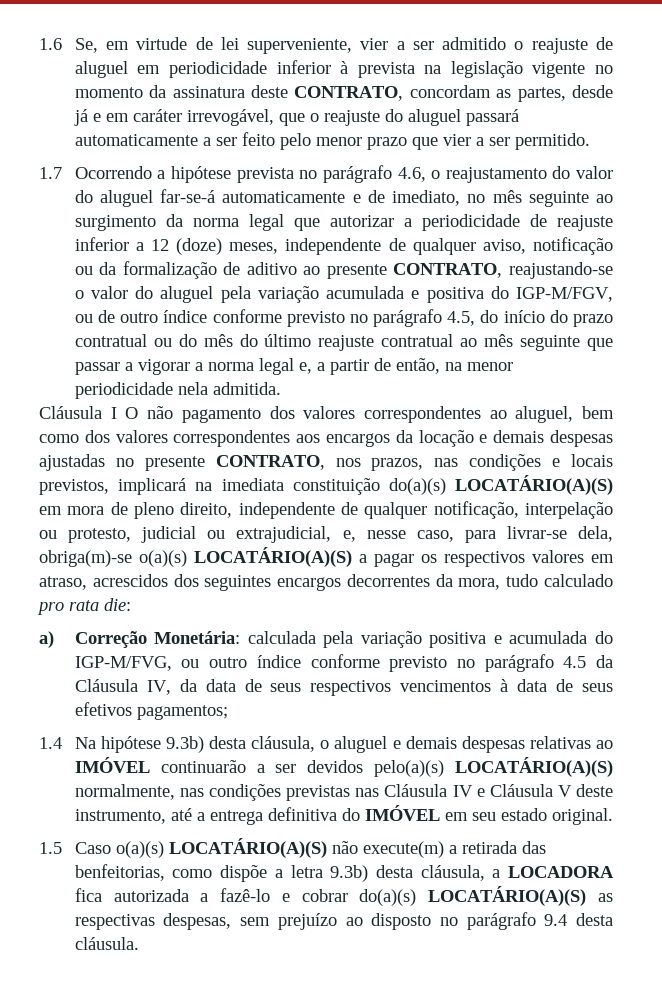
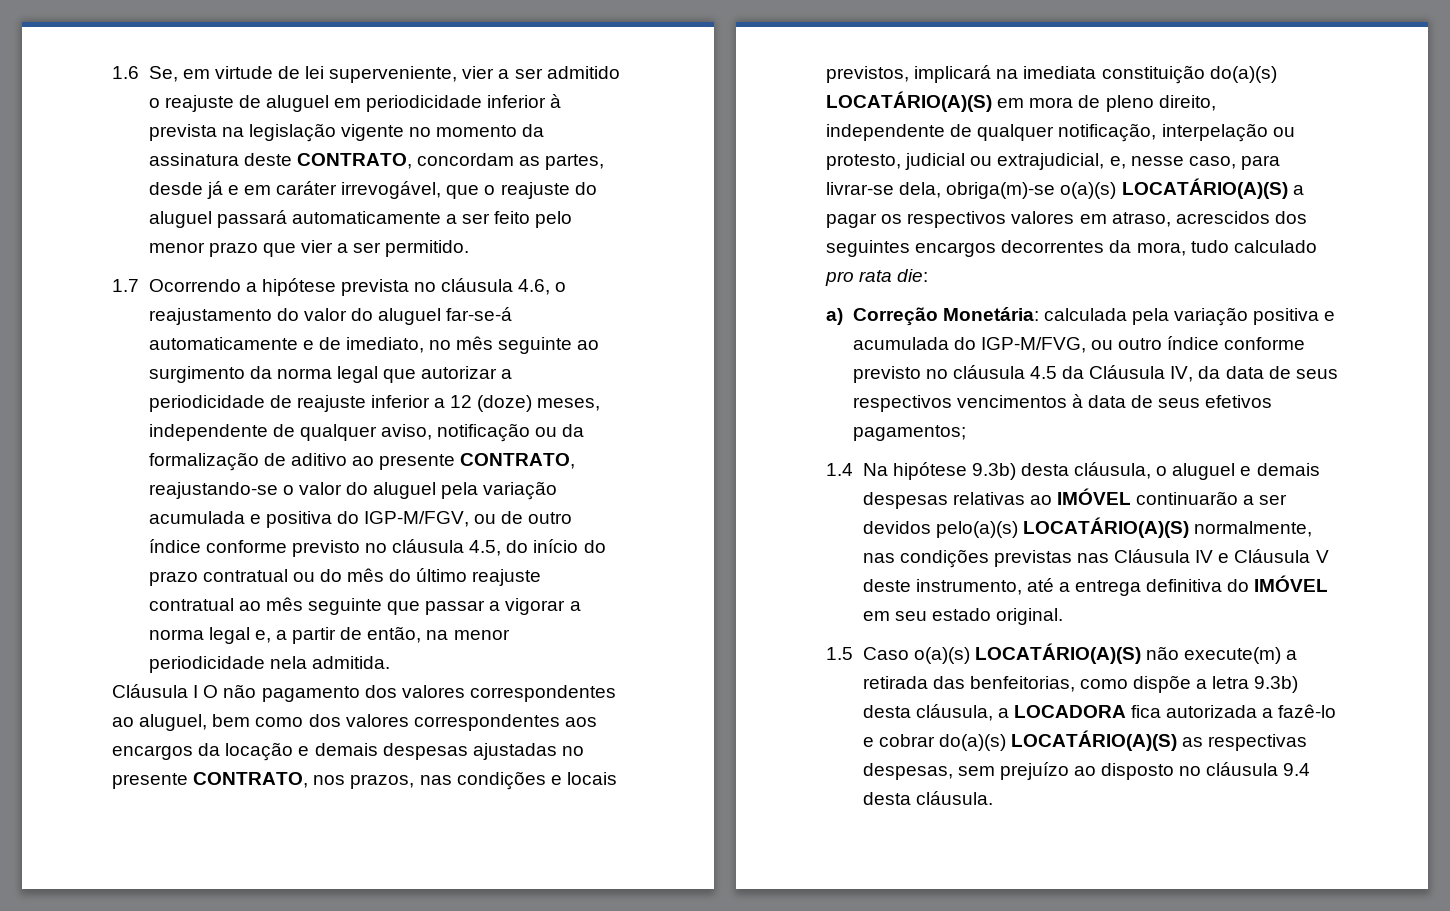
- 1.7 Ocorrendo a hipótese prevista no parágrafo 4.6, o reajustamento do valor do aluguel far-se-á automaticamente e de imediato, no mês seguinte ao surgimento da norma legal que autorizar a periodicidade de reajuste inferior a 12 (doze) meses, independente de qualquer aviso, notificação ou da formalização de aditivo ao presente CONTRATO, reajustando-se o valor do aluguel pela variação acumulada e positiva do IGP-M/FGV, ou de outro índice conforme previsto no parágrafo 4.5, do início do prazo contratual ou do mês do último reajuste contratual ao mês seguinte que passar a vigorar a norma legal e, a partir de então, na menor periodicidade nela admitida.
+ 1.7 Ocorrendo a hipótese prevista no cláusula 4.6, o reajustamento do valor do aluguel far-se-á automaticamente e de imediato, no mês seguinte ao surgimento da norma legal que autorizar a periodicidade de reajuste inferior a 12 (doze) meses, independente de qualquer aviso, notificação ou da formalização de aditivo ao presente CONTRATO, reajustando-se o valor do aluguel pela variação acumulada e positiva do IGP-M/FGV, ou de outro índice conforme previsto no cláusula 4.5, do início do prazo contratual ou do mês do último reajuste contratual ao mês seguinte que passar a vigorar a norma legal e, a partir de então, na menor periodicidade nela admitida.
- a) Correção Monetária: calculada pela variação positiva e acumulada do IGP-M/FVG, ou outro índice conforme previsto no parágrafo 4.5 da Cláusula IV, da data de seus respectivos vencimentos à data de seus efetivos pagamentos;
+ a) Correção Monetária: calculada pela variação positiva e acumulada do IGP-M/FVG, ou outro índice conforme previsto no cláusula 4.5 da Cláusula IV, da data de seus respectivos vencimentos à data de seus efetivos pagamentos;
- 1.5 Caso o(a)(s) LOCATÁRIO(A)(S) não execute(m) a retirada das benfeitorias, como dispõe a letra 9.3b) desta cláusula, a LOCADORA fica autorizada a fazê-lo e cobrar do(a)(s) LOCATÁRIO(A)(S) as respectivas despesas, sem prejuízo ao disposto no parágrafo 9.4 desta cláusula.
+ 1.5 Caso o(a)(s) LOCATÁRIO(A)(S) não execute(m) a retirada das benfeitorias, como dispõe a letra 9.3b) desta cláusula, a LOCADORA fica autorizada a fazê-lo e cobrar do(a)(s) LOCATÁRIO(A)(S) as respectivas despesas, sem prejuízo ao disposto no cláusula 9.4 desta cláusula.

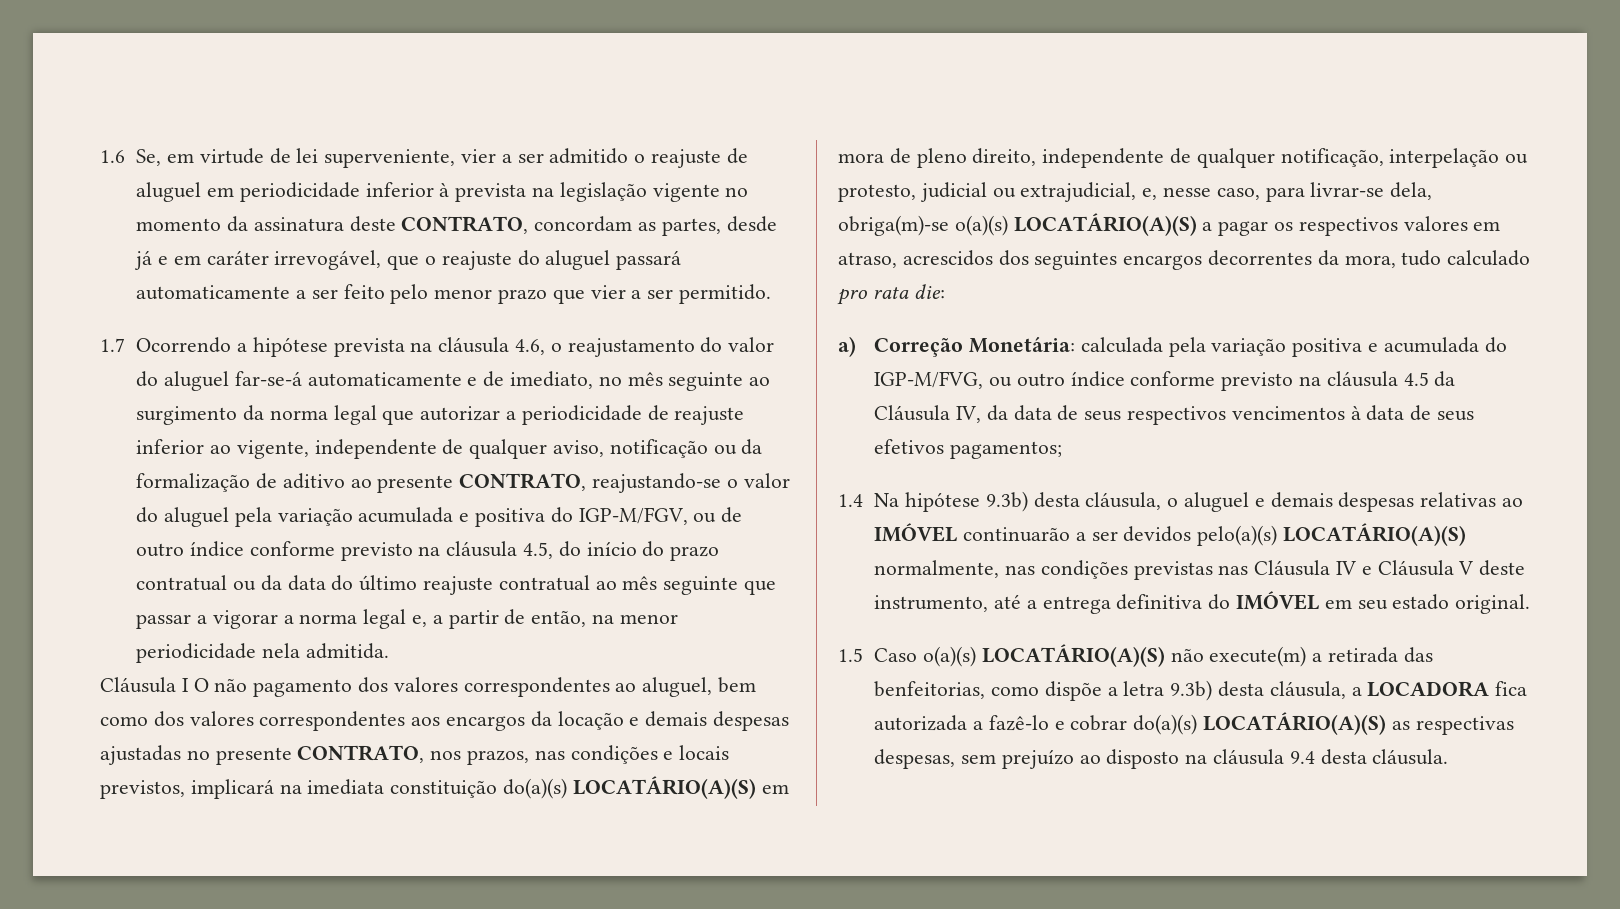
- 1.7 Ocorrendo a hipótese prevista no cláusula 4.6, o reajustamento do valor do aluguel far-se-á automaticamente e de imediato, no mês seguinte ao surgimento da norma legal que autorizar a periodicidade de reajuste inferior a 12 (doze) meses, independente de qualquer aviso, notificação ou da formalização de aditivo ao presente CONTRATO, reajustando-se o valor do aluguel pela variação acumulada e positiva do IGP-M/FGV, ou de outro índice conforme previsto no cláusula 4.5, do início do prazo contratual ou do mês do último reajuste contratual ao mês seguinte que passar a vigorar a norma legal e, a partir de então, na menor periodicidade nela admitida.
+ 1.7 Ocorrendo a hipótese prevista na cláusula 4.6, o reajustamento do valor do aluguel far-se-á automaticamente e de imediato, no mês seguinte ao surgimento da norma legal que autorizar a periodicidade de reajuste inferior ao vigente, independente de qualquer aviso, notificação ou da formalização de aditivo ao presente CONTRATO, reajustando-se o valor do aluguel pela variação acumulada e positiva do IGP-M/FGV, ou de outro índice conforme previsto na cláusula 4.5, do início do prazo contratual ou da data do último reajuste contratual ao mês seguinte que passar a vigorar a norma legal e, a partir de então, na menor periodicidade nela admitida.
- a) Correção Monetária: calculada pela variação positiva e acumulada do IGP-M/FVG, ou outro índice conforme previsto no cláusula 4.5 da Cláusula IV, da data de seus respectivos vencimentos à data de seus efetivos pagamentos;
+ a) Correção Monetária: calculada pela variação positiva e acumulada do IGP-M/FVG, ou outro índice conforme previsto na cláusula 4.5 da Cláusula IV, da data de seus respectivos vencimentos à data de seus efetivos pagamentos;
- 1.5 Caso o(a)(s) LOCATÁRIO(A)(S) não execute(m) a retirada das benfeitorias, como dispõe a letra 9.3b) desta cláusula, a LOCADORA fica autorizada a fazê-lo e cobrar do(a)(s) LOCATÁRIO(A)(S) as respectivas despesas, sem prejuízo ao disposto no cláusula 9.4 desta cláusula.
+ 1.5 Caso o(a)(s) LOCATÁRIO(A)(S) não execute(m) a retirada das benfeitorias, como dispõe a letra 9.3b) desta cláusula, a LOCADORA fica autorizada a fazê-lo e cobrar do(a)(s) LOCATÁRIO(A)(S) as respectivas despesas, sem prejuízo ao disposto na cláusula 9.4 desta cláusula.

